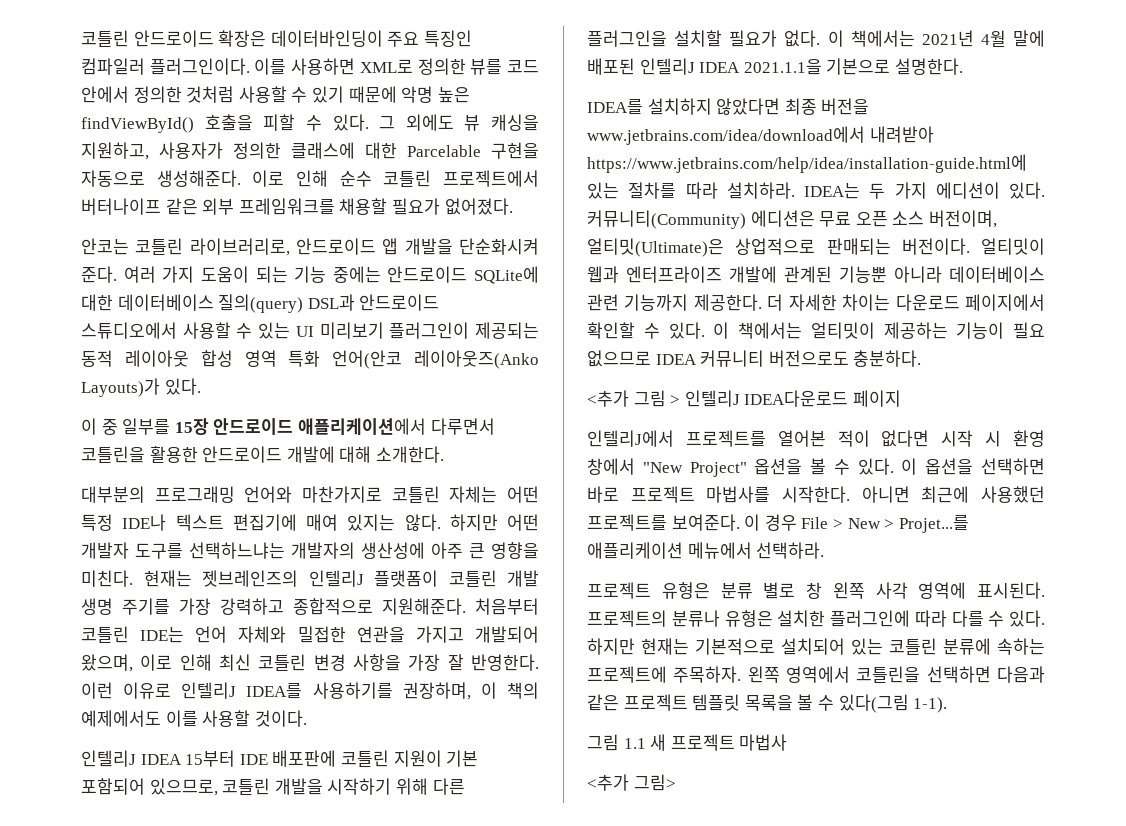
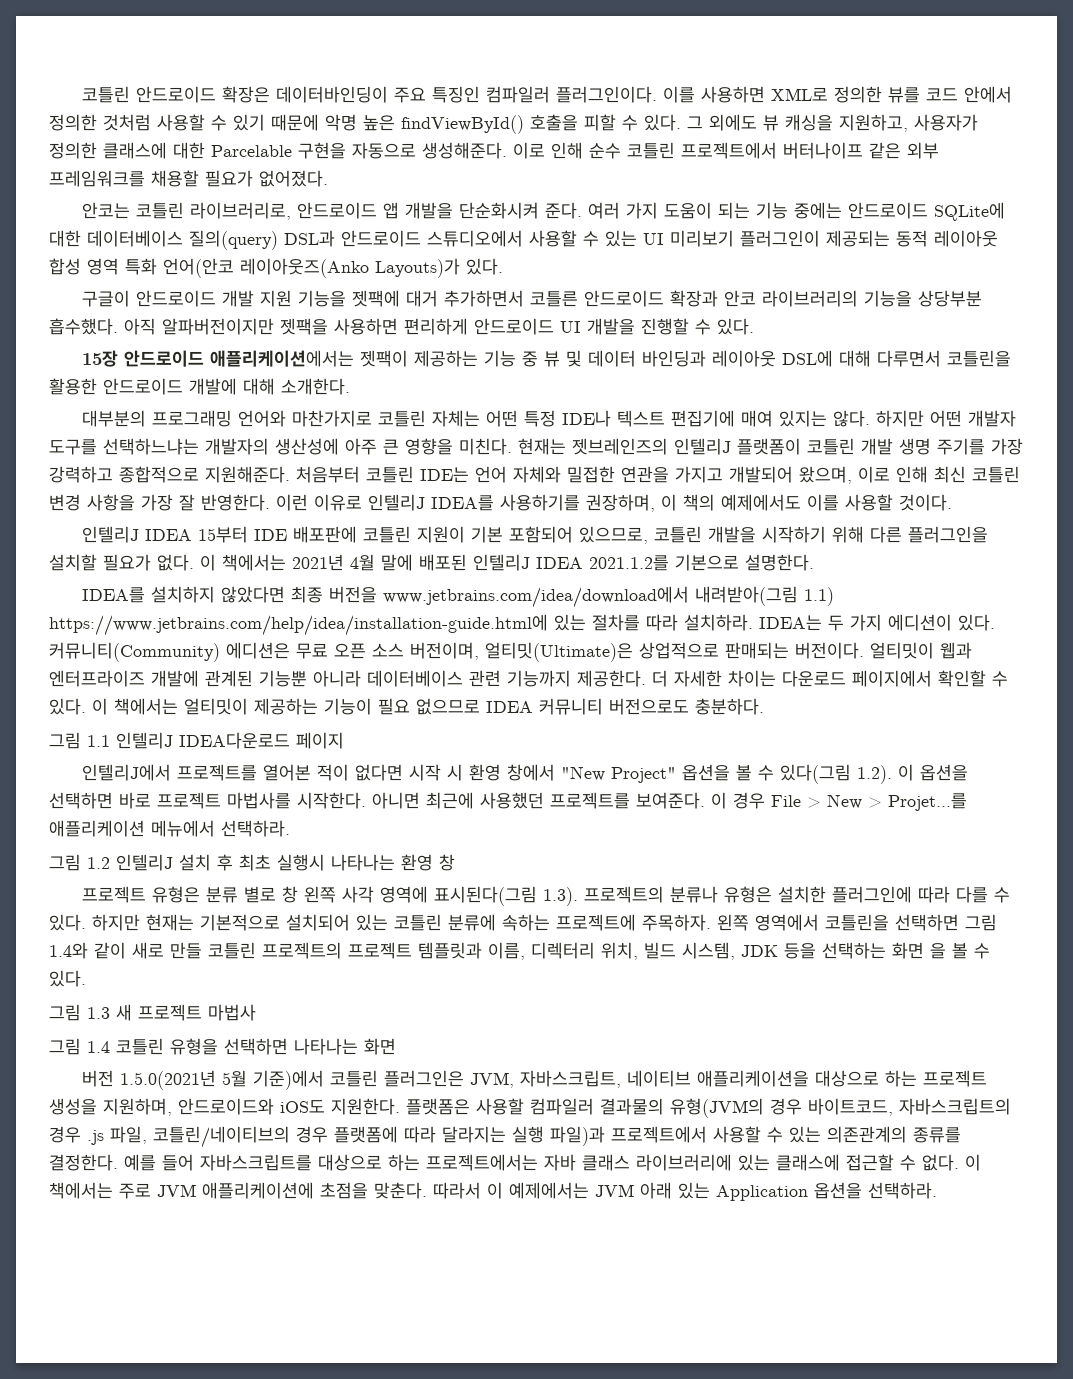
- 이 중 일부를 15장 안드로이드 애플리케이션에서 다루면서 코틀린을 활용한 안드로이드 개발에 대해 소개한다.
+ 구글이 안드로이드 개발 지원 기능을 젯팩에 대거 추가하면서 코틀른 안드로이드 확장과 안코 라이브러리의 기능을 상당부분 흡수했다. 아직 알파버전이지만 젯팩을 사용하면 편리하게 안드로이드 UI 개발을 진행할 수 있다.
+ 15장 안드로이드 애플리케이션에서는 젯팩이 제공하는 기능 중 뷰 및 데이터 바인딩과 레이아웃 DSL에 대해 다루면서 코틀린을 활용한 안드로이드 개발에 대해 소개한다.
- 이 책에서는 2021년 4월 말에 배포된 인텔리J IDEA 2021.1.1을 기본으로 설명한다.
+ 이 책에서는 2021년 4월 말에 배포된 인텔리J IDEA 2021.1.2를 기본으로 설명한다.
- IDEA를 설치하지 않았다면 최종 버전을 www.jetbrains.com/idea/download에서 내려받아 https://www.jetbrains.com/help/idea/installation-guide.html에 있는 절차를 따라 설치하라.
+ IDEA를 설치하지 않았다면 최종 버전을 www.jetbrains.com/idea/download에서 내려받아(그림 1.1) https://www.jetbrains.com/help/idea/installation-guide.html에 있는 절차를 따라 설치하라.
- <추가 그림 > 인텔리J IDEA다운로드 페이지
+ 그림 1.1 인텔리J IDEA다운로드 페이지
- 인텔리J에서 프로젝트를 열어본 적이 없다면 시작 시 환영 창에서 "New Project" 옵션을 볼 수 있다. 이 옵션을 선택하면 바로 프로젝트 마법사를 시작한다.
+ 인텔리J에서 프로젝트를 열어본 적이 없다면 시작 시 환영 창에서 "New Project" 옵션을 볼 수 있다(그림 1.2). 이 옵션을 선택하면 바로 프로젝트 마법사를 시작한다.
+ 그림 1.2 인텔리J 설치 후 최초 실행시 나타나는 환영 창
- 프로젝트 유형은 분류 별로 창 왼쪽 사각 영역에 표시된다. 프로젝트의 분류나 유형은 설치한 플러그인에 따라 다를 수 있다.
+ 프로젝트 유형은 분류 별로 창 왼쪽 사각 영역에 표시된다(그림 1.3). 프로젝트의 분류나 유형은 설치한 플러그인에 따라 다를 수 있다.
- 왼쪽 영역에서 코틀린을 선택하면 다음과 같은 프로젝트 템플릿 목록을 볼 수 있다(그림 1-1).
- 그림 1.1 새 프로젝트 마법사
+ 왼쪽 영역에서 코틀린을 선택하면 그림 1.4와 같이 새로 만들 코틀린 프로젝트의 프로젝트 템플릿과 이름, 디렉터리 위치, 빌드 시스템, JDK 등을 선택하는 화면 을 볼 수 있다.
+ 그림 1.3 새 프로젝트 마법사
- <추가 그림>
+ 그림 1.4 코틀린 유형을 선택하면 나타나는 화면
+ 버전 1.5.0(2021년 5월 기준)에서 코틀린 플러그인은 JVM, 자바스크립트, 네이티브 애플리케이션을 대상으로 하는 프로젝트 생성을 지원하며, 안드로이드와 iOS도 지원한다. 플랫폼은 사용할 컴파일러 결과물의 유형(JVM의 경우 바이트코드, 자바스크립트의 경우 .js 파일, 코틀린/네이티브의 경우 플랫폼에 따라 달라지는 실행 파일)과 프로젝트에서 사용할 수 있는 의존관계의 종류를 결정한다. 예를 들어 자바스크립트를 대상으로 하는 프로젝트에서는 자바 클래스 라이브러리에 있는 클래스에 접근할 수 없다. 이 책에서는 주로 JVM 애플리케이션에 초점을 맞춘다. 따라서 이 예제에서는 JVM 아래 있는 Application 옵션을 선택하라.

